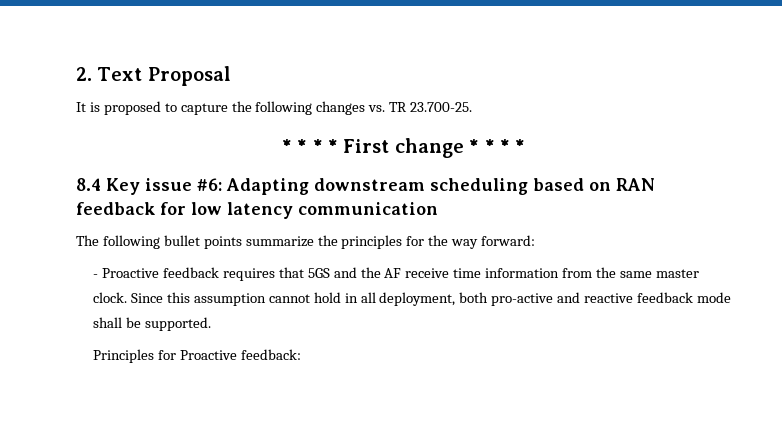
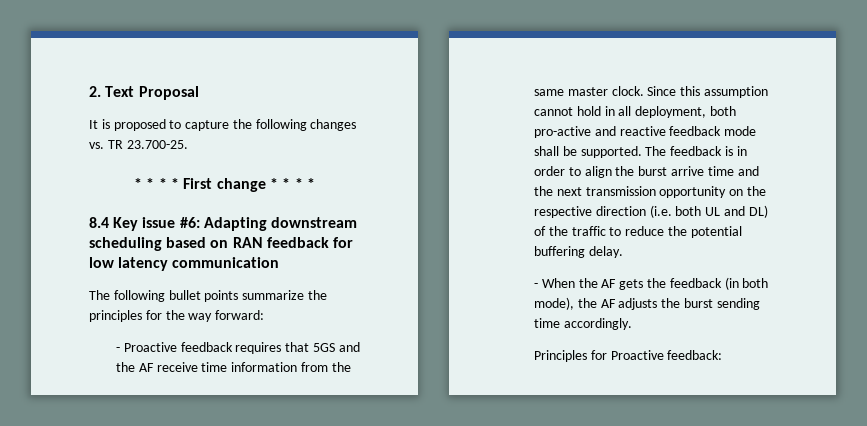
+ The feedback is in order to align the burst arrive time and the next transmission opportunity on the respective direction (i.e. both UL and DL) of the traffic to reduce the potential buffering delay.
+ - When the AF gets the feedback (in both mode), the AF adjusts the burst sending time accordingly.

